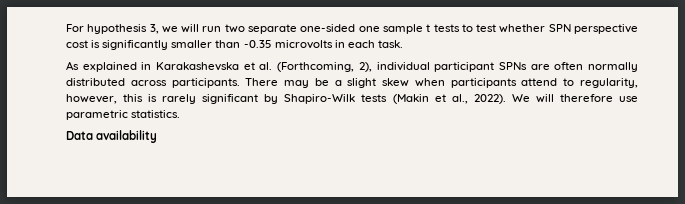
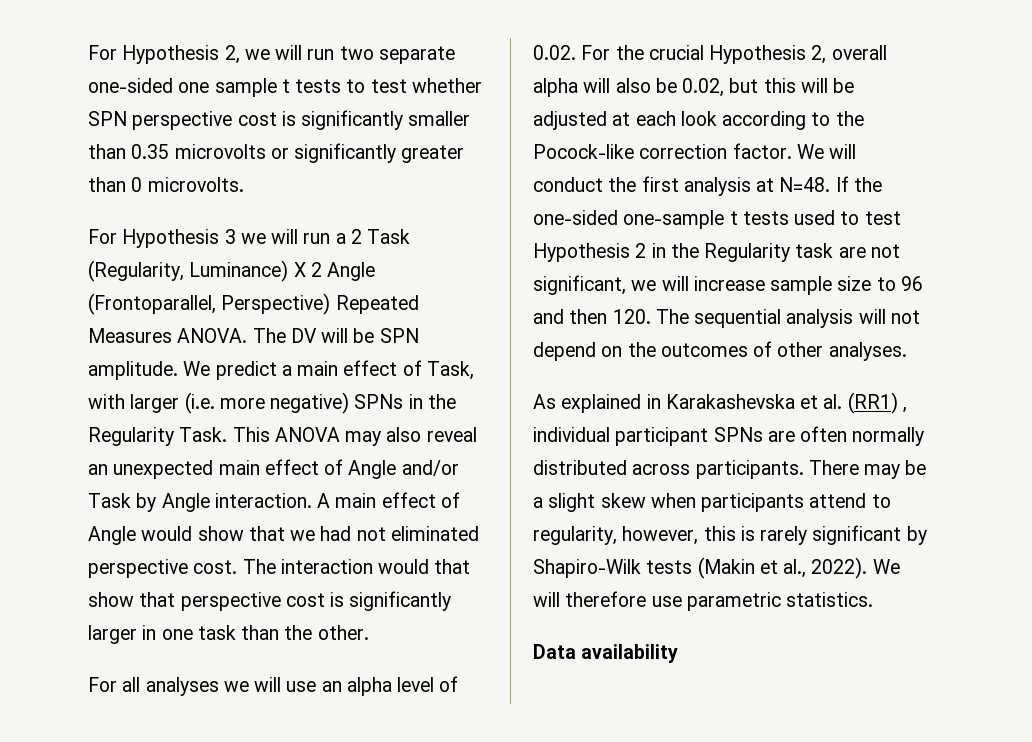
- For hypothesis 3, we will run two separate one-sided one sample t tests to test whether SPN perspective cost is significantly smaller than -0.35 microvolts in each task.
+ For Hypothesis 2, we will run two separate one-sided one sample t tests to test whether SPN perspective cost is significantly smaller than 0.35 microvolts or significantly greater than 0 microvolts.
+ For Hypothesis 3 we will run a 2 Task (Regularity, Luminance) X 2 Angle (Frontoparallel, Perspective) Repeated Measures ANOVA. The DV will be SPN amplitude. We predict a main effect of Task, with larger (i.e. more negative) SPNs in the Regularity Task. This ANOVA may also reveal an unexpected main effect of Angle and/or Task by Angle interaction. A main effect of Angle would show that we had not eliminated perspective cost. The interaction would that show that perspective cost is significantly larger in one task than the other.
+ For all analyses we will use an alpha level of 0.02. For the crucial Hypothesis 2, overall alpha will also be 0.02, but this will be adjusted at each look according to the Pocock-like correction factor. We will conduct the first analysis at N=48. If the one-sided one-sample t tests used to test Hypothesis 2 in the Regularity task are not significant, we will increase sample size to 96 and then 120. The sequential analysis will not depend on the outcomes of other analyses.
- As explained in Karakashevska et al. (Forthcoming, 2), individual participant SPNs are often normally distributed across participants.
+ As explained in Karakashevska et al. (RR1) , individual participant SPNs are often normally distributed across participants.

